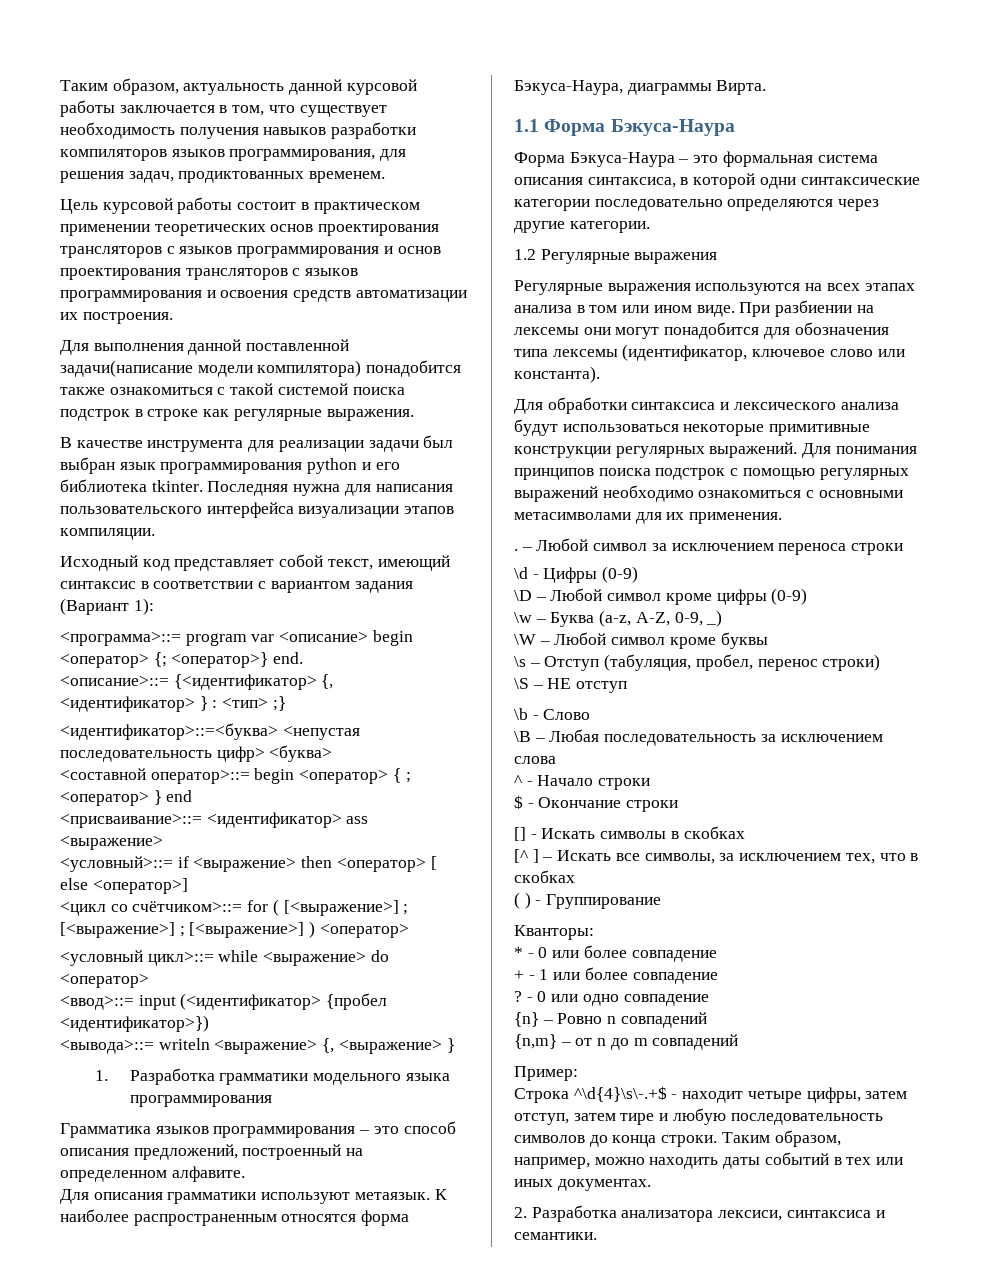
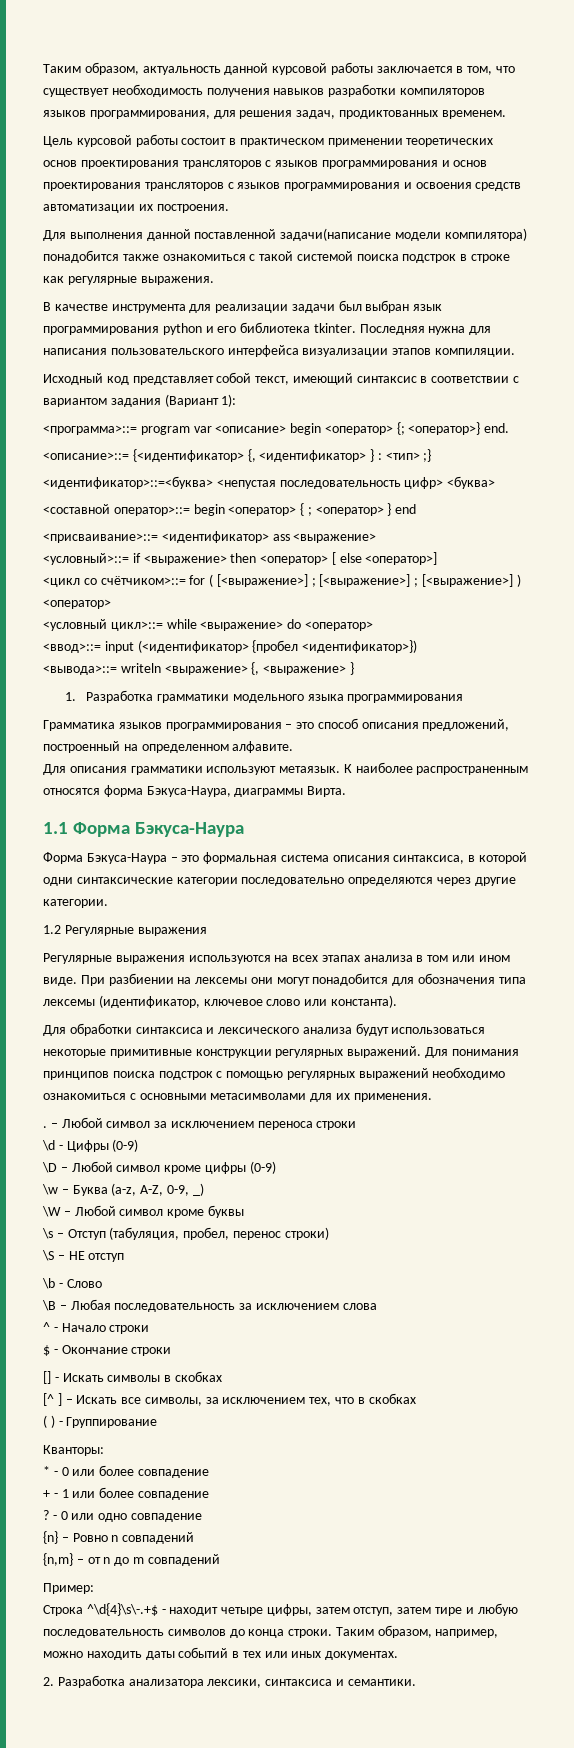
- 2. Разработка анализатора лексиси, синтаксиса и семантики.
+ 2. Разработка анализатора лексики, синтаксиса и семантики.

